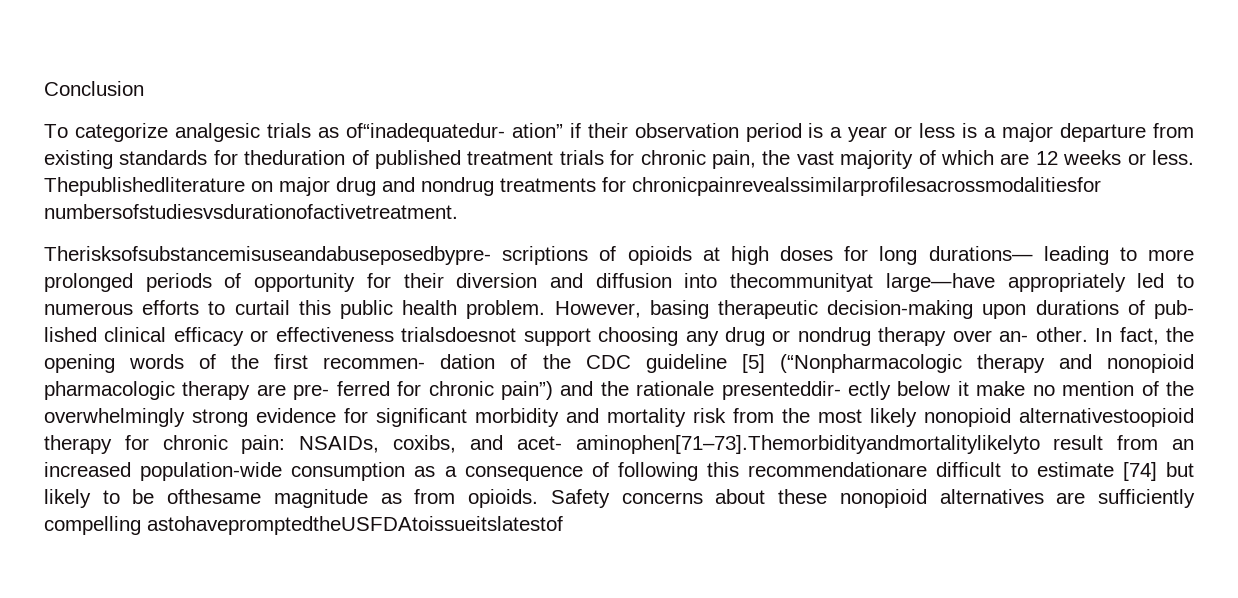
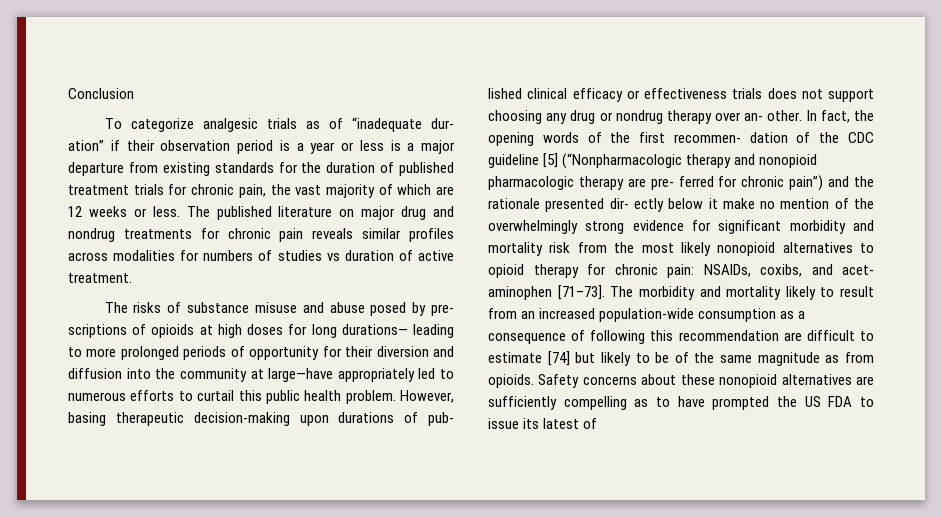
- To categorize analgesic trials as of“inadequatedur- ation” if their observation period is a year or less is a major departure from existing standards for theduration of published treatment trials for chronic pain, the vast majority of which are 12 weeks or less.
+ To categorize analgesic trials as of “inadequate dur- ation” if their observation period is a year or less is a major departure from existing standards for the duration of published treatment trials for chronic pain, the vast majority of which are 12 weeks or less.
- Thepublishedliterature on major drug and nondrug treatments for chronicpainrevealssimilarprofilesacrossmodalitiesfor numbersofstudiesvsdurationofactivetreatment.
- Therisksofsubstancemisuseandabuseposedbypre- scriptions of opioids at high doses for long durations— leading to more prolonged periods of opportunity for their diversion and diffusion into thecommunityat large—have appropriately led to numerous efforts to curtail this public health problem.
+ The published literature on major drug and nondrug treatments for chronic pain reveals similar profiles across modalities for numbers of studies vs duration of active treatment.
+ The risks of substance misuse and abuse posed by pre- scriptions of opioids at high doses for long durations— leading to more prolonged periods of opportunity for their diversion and diffusion into the community at large—have appropriately led to numerous efforts to curtail this public health problem.
- However, basing therapeutic decision-making upon durations of pub- lished clinical efficacy or effectiveness trialsdoesnot support choosing any drug or nondrug therapy over an- other.
+ However, basing therapeutic decision-making upon durations of pub- lished clinical efficacy or effectiveness trials does not support choosing any drug or nondrug therapy over an- other.
- In fact, the opening words of the first recommen- dation of the CDC guideline [5] (“Nonpharmacologic therapy and nonopioid pharmacologic therapy are pre- ferred for chronic pain”) and the rationale presenteddir- ectly below it make no mention of the overwhelmingly strong evidence for significant morbidity and mortality risk from the most likely nonopioid alternativestoopioid therapy for chronic pain:
+ In fact, the opening words of the first recommen- dation of the CDC guideline [5] (“Nonpharmacologic therapy and nonopioid pharmacologic therapy are pre- ferred for chronic pain”) and the rationale presented dir- ectly below it make no mention of the overwhelmingly strong evidence for significant morbidity and mortality risk from the most likely nonopioid alternatives to opioid therapy for chronic pain:
- NSAIDs, coxibs, and acet- aminophen[71–73].Themorbidityandmortalitylikelyto result from an increased population-wide consumption as a consequence of following this recommendationare difficult to estimate [74] but likely to be ofthesame magnitude as from opioids.
+ NSAIDs, coxibs, and acet- aminophen [71–73]. The morbidity and mortality likely to result from an increased population-wide consumption as a consequence of following this recommendation are difficult to estimate [74] but likely to be of the same magnitude as from opioids.
- Safety concerns about these nonopioid alternatives are sufficiently compelling astohavepromptedtheUSFDAtoissueitslatestof
+ Safety concerns about these nonopioid alternatives are sufficiently compelling as to have prompted the US FDA to issue its latest of

